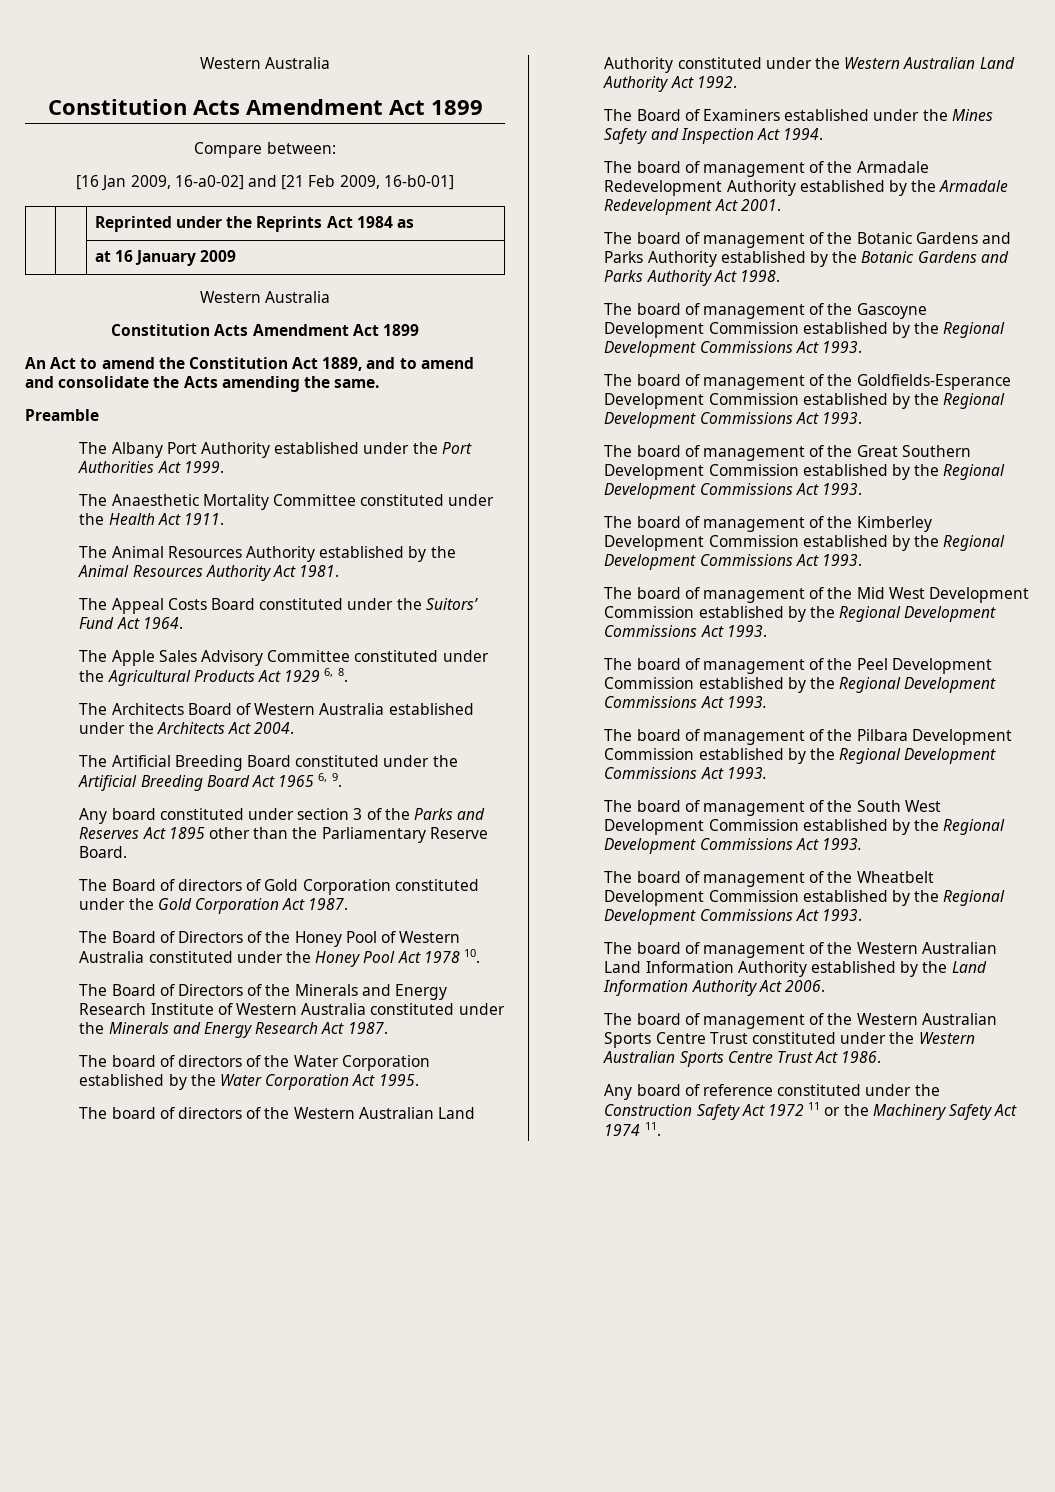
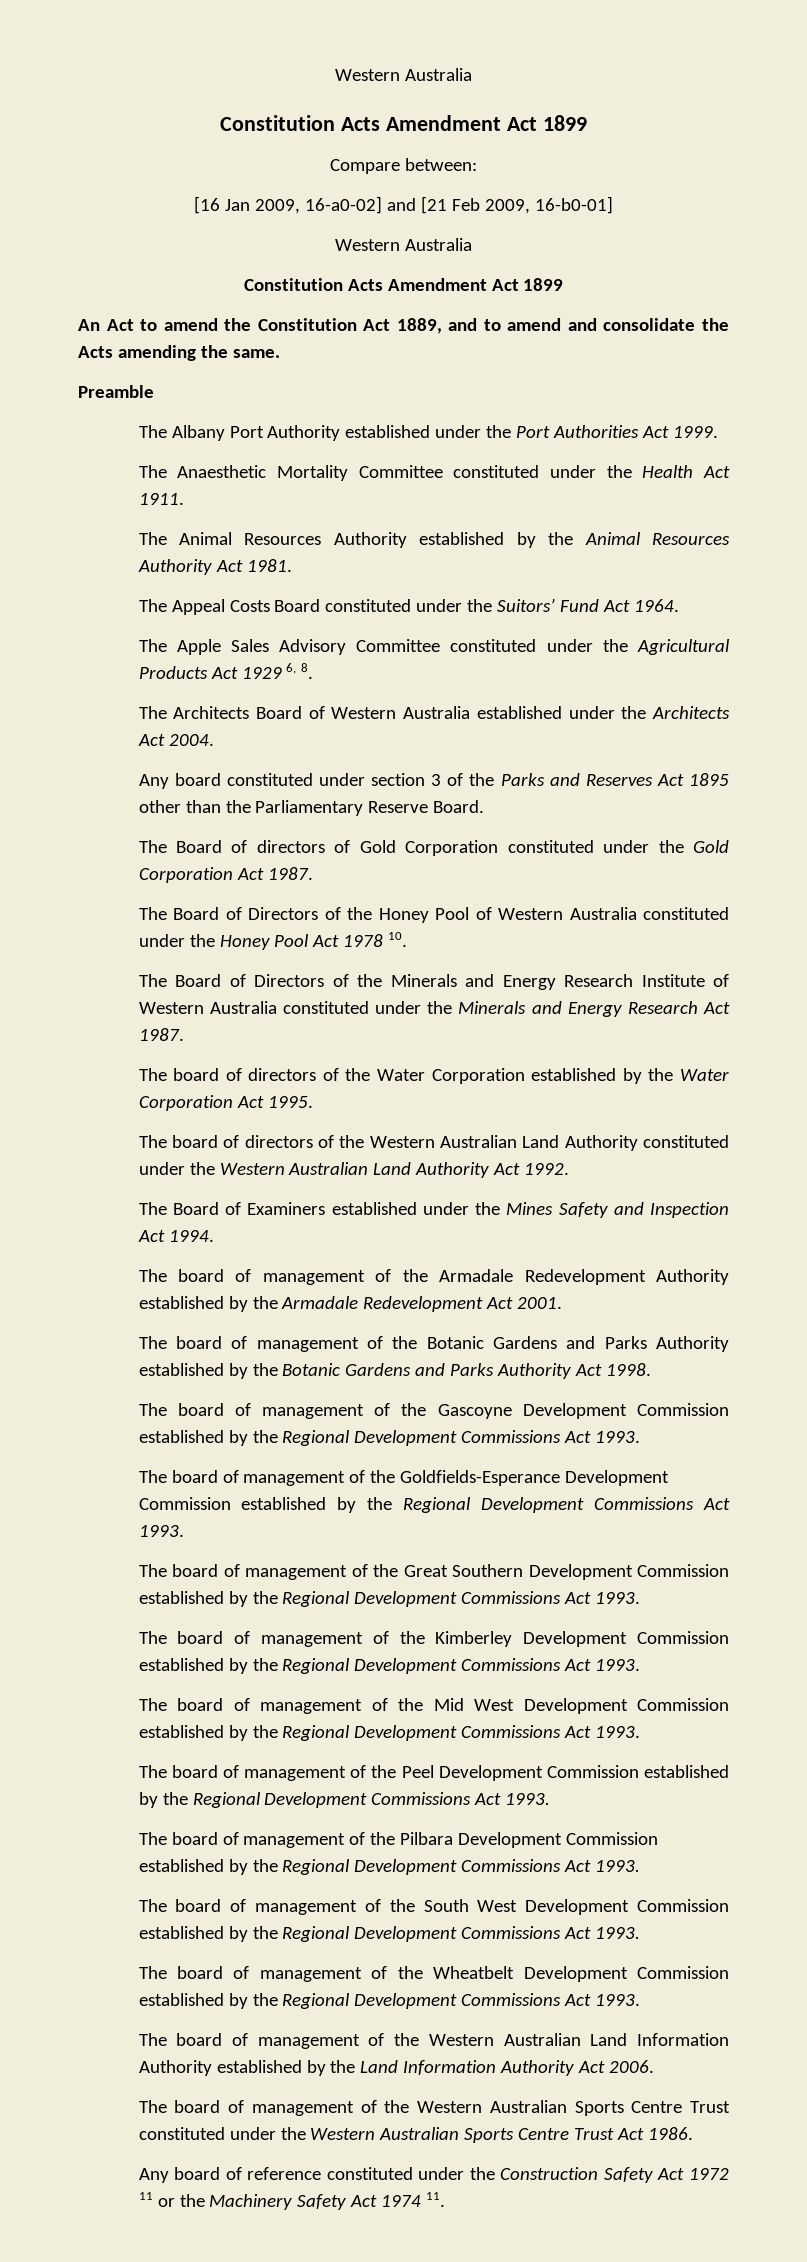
- | | Reprinted under the Reprints Act 1984 as
- | | at 16 January 2009
- The Artificial Breeding Board constituted under the Artificial Breeding Board Act 1965 6, 9.

